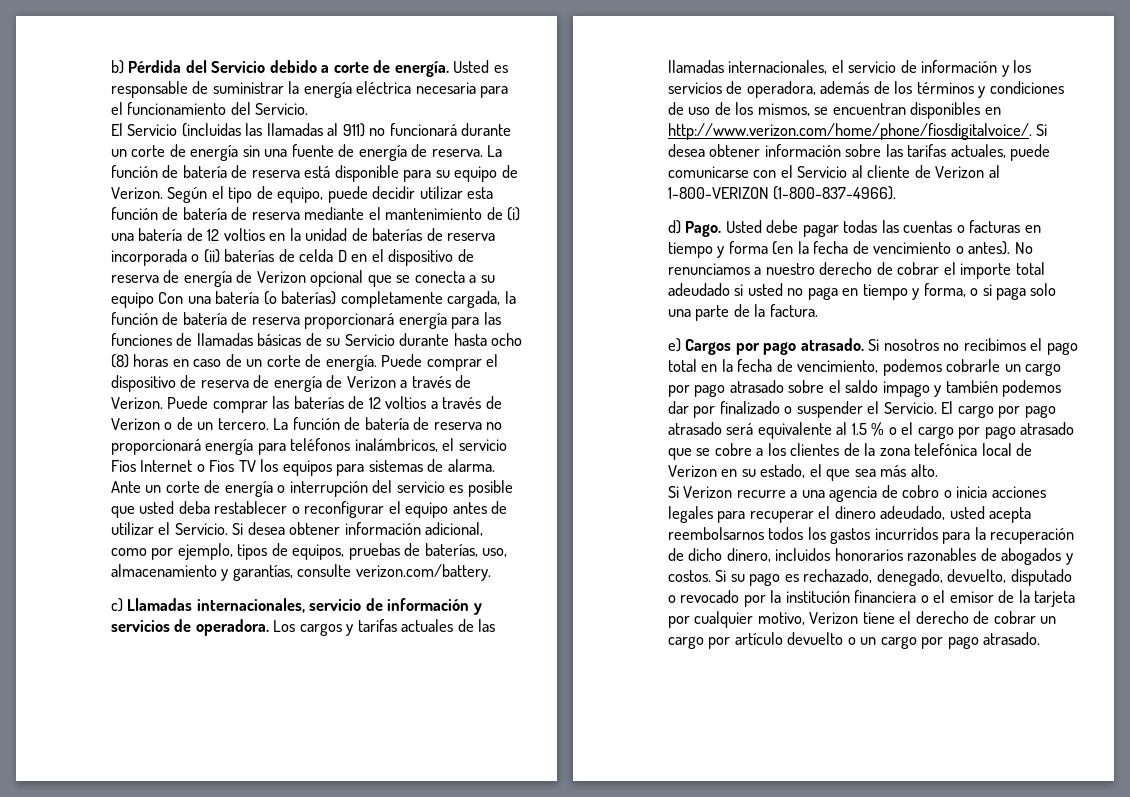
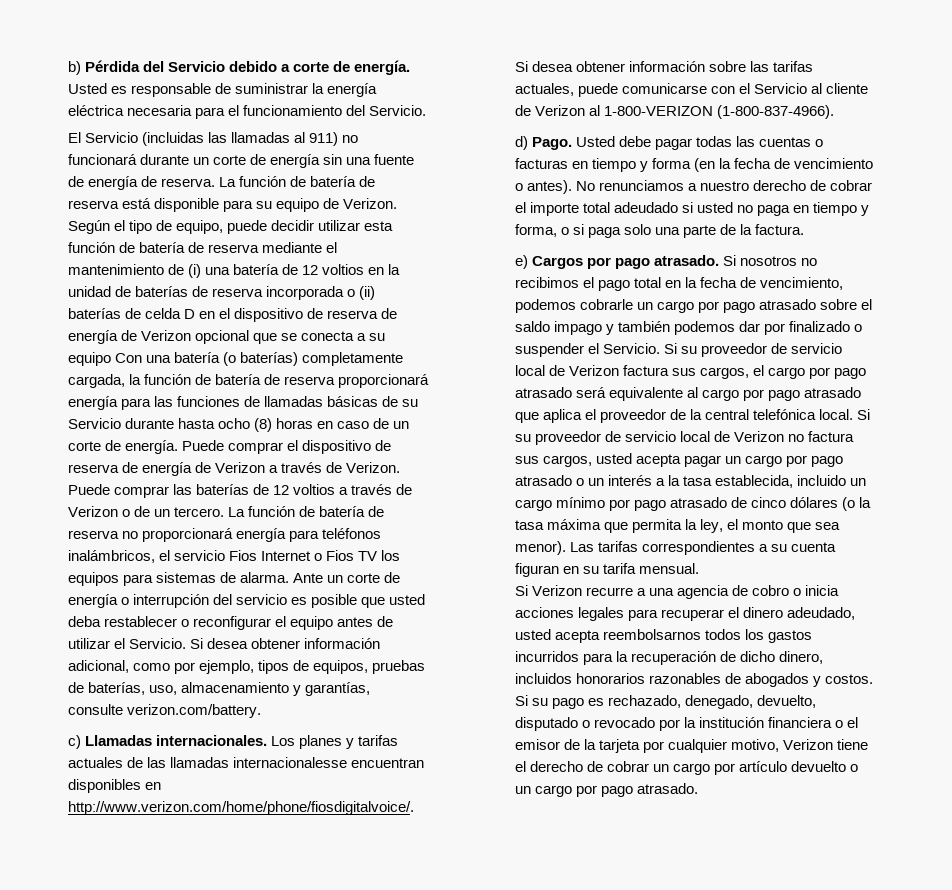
- c) Llamadas internacionales, servicio de información y servicios de operadora. Los cargos y tarifas actuales de las llamadas internacionales, el servicio de información y los servicios de operadora, además de los términos y condiciones de uso de los mismos, se encuentran disponibles en http://www.verizon.com/home/phone/fiosdigitalvoice/. Si desea obtener información sobre las tarifas actuales, puede comunicarse con el Servicio al cliente de Verizon al 1-800-VERIZON (1-800-837-4966).
+ c) Llamadas internacionales. Los planes y tarifas actuales de las llamadas internacionalesse encuentran disponibles en http://www.verizon.com/home/phone/fiosdigitalvoice/. Si desea obtener información sobre las tarifas actuales, puede comunicarse con el Servicio al cliente de Verizon al 1-800-VERIZON (1-800-837-4966).
- El cargo por pago atrasado será equivalente al 1.5 % o el cargo por pago atrasado que se cobre a los clientes de la zona telefónica local de Verizon en su estado, el que sea más alto.
+ Si su proveedor de servicio local de Verizon factura sus cargos, el cargo por pago atrasado será equivalente al cargo por pago atrasado que aplica el proveedor de la central telefónica local. Si su proveedor de servicio local de Verizon no factura sus cargos, usted acepta pagar un cargo por pago atrasado o un interés a la tasa establecida, incluido un cargo mínimo por pago atrasado de cinco dólares (o la tasa máxima que permita la ley, el monto que sea menor). Las tarifas correspondientes a su cuenta figuran en su tarifa mensual.

